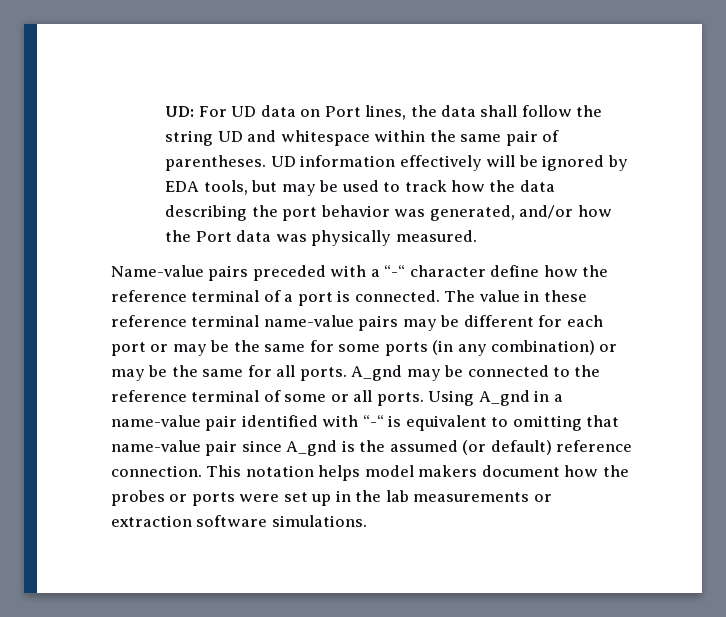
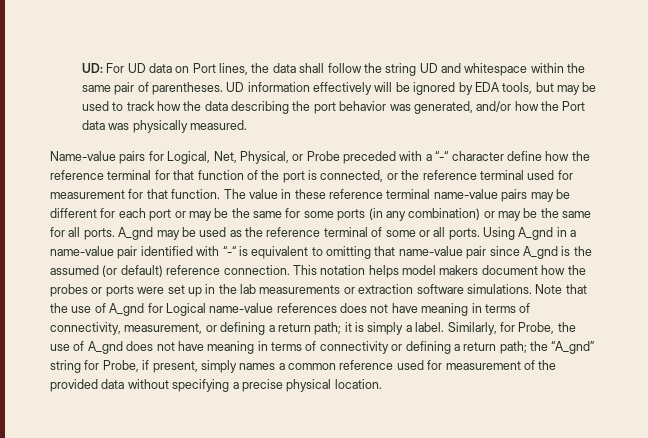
- Name-value pairs preceded with a “-“ character define how the reference terminal of a port is connected.
+ Name-value pairs for Logical, Net, Physical, or Probe preceded with a “-“ character define how the reference terminal for that function of the port is connected, or the reference terminal used for measurement for that function.
- A_gnd may be connected to the reference terminal of some or all ports.
+ A_gnd may be used as the reference terminal of some or all ports.
+ Note that the use of A_gnd for Logical name-value references does not have meaning in terms of connectivity, measurement, or defining a return path; it is simply a label. Similarly, for Probe, the use of A_gnd does not have meaning in terms of connectivity or defining a return path; the “A_gnd” string for Probe, if present, simply names a common reference used for measurement of the provided data without specifying a precise physical location.

